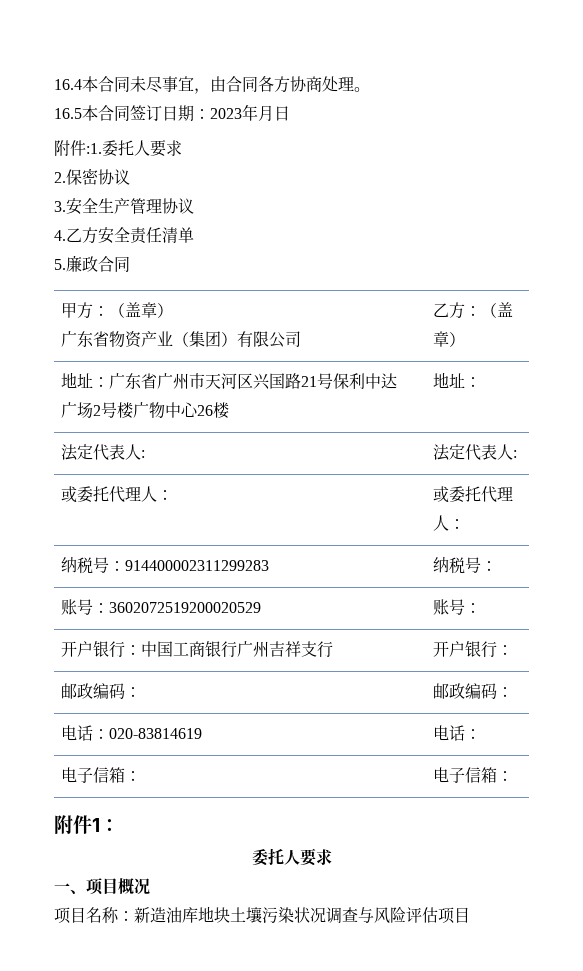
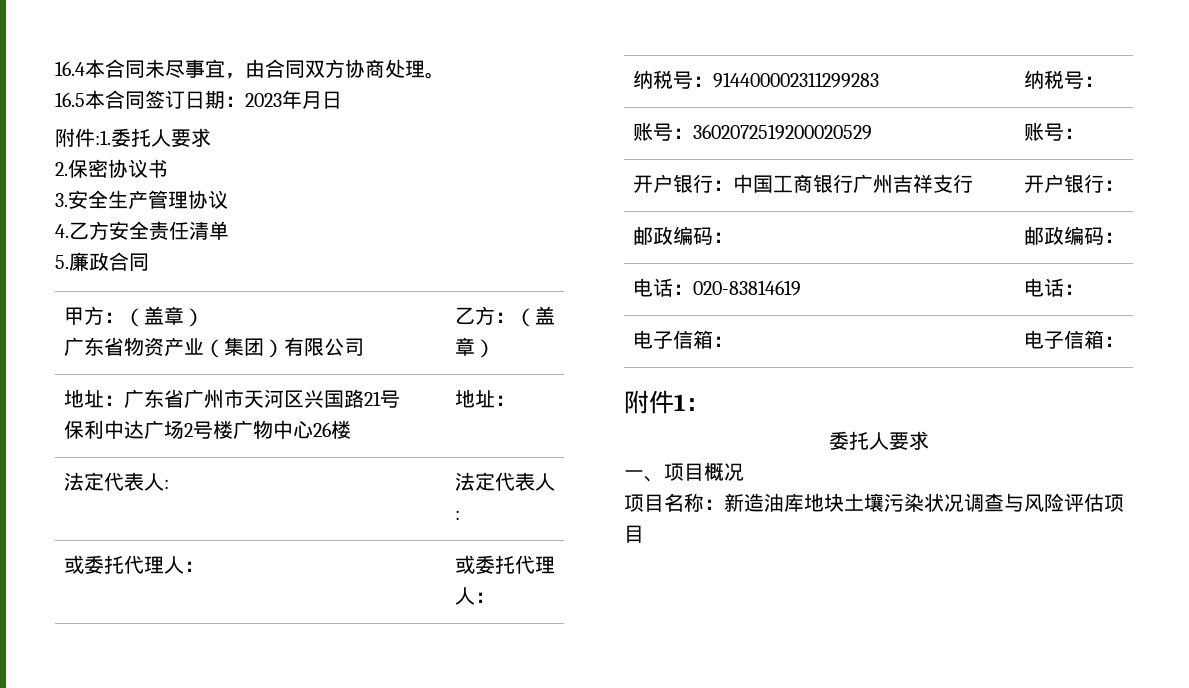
- 16.4本合同未尽事宜，由合同各方协商处理。
+ 16.4本合同未尽事宜，由合同双方协商处理。
- 2.保密协议
+ 2.保密协议书

